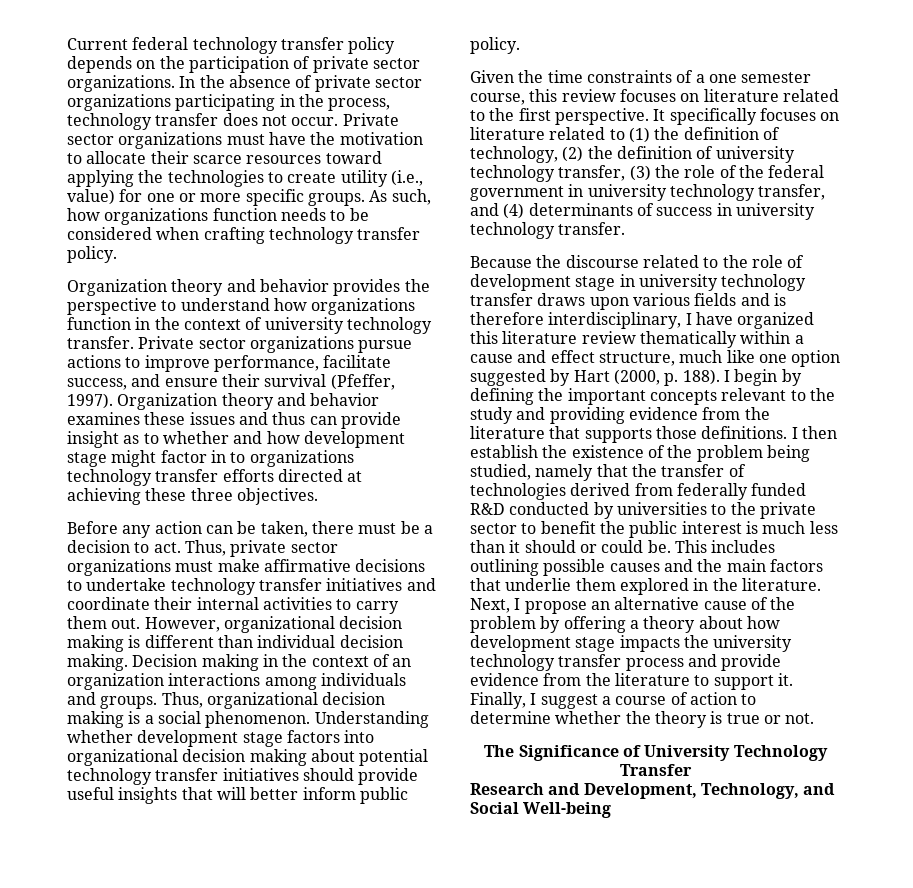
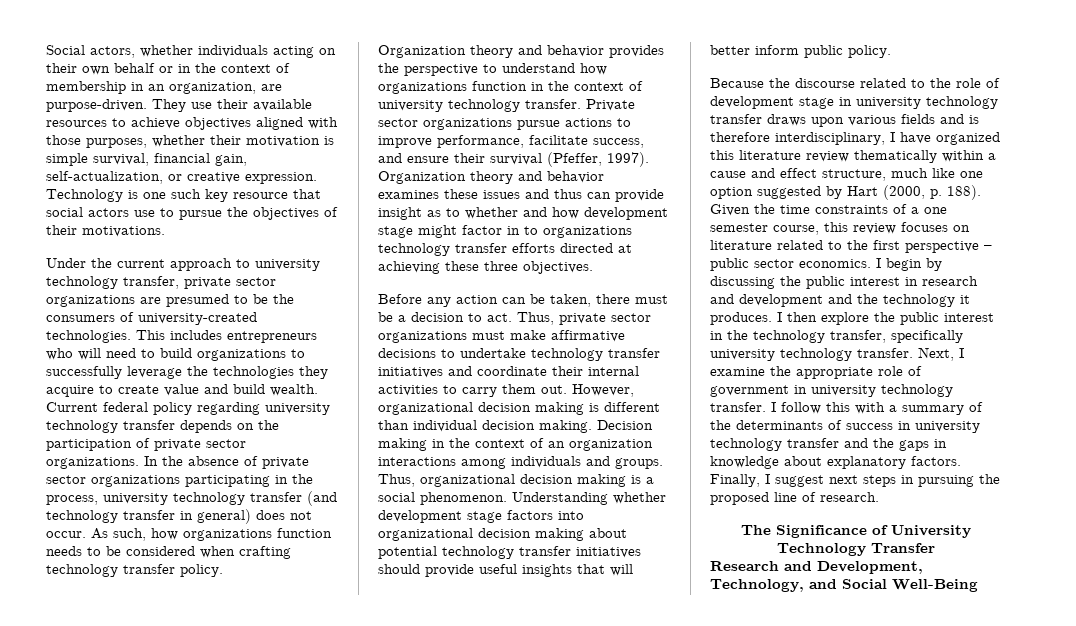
- Current federal technology transfer policy depends on the participation of private sector organizations.
+ Social actors, whether individuals acting on their own behalf or in the context of membership in an organization, are purpose-driven. They use their available resources to achieve objectives aligned with those purposes, whether their motivation is simple survival, financial gain, self-actualization, or creative expression. Technology is one such key resource that social actors use to pursue the objectives of their motivations.
+ Under the current approach to university technology transfer, private sector organizations are presumed to be the consumers of university-created technologies. This includes entrepreneurs who will need to build organizations to successfully leverage the technologies they acquire to create value and build wealth. Current federal policy regarding university technology transfer depends on the participation of private sector organizations.
- In the absence of private sector organizations participating in the process, technology transfer does not occur. Private sector organizations must have the motivation to allocate their scarce resources toward applying the technologies to create utility (i.e., value) for one or more specific groups.
+ In the absence of private sector organizations participating in the process, university technology transfer (and technology transfer in general) does not occur.
- Given the time constraints of a one semester course, this review focuses on literature related to the first perspective. It specifically focuses on literature related to (1) the definition of technology, (2) the definition of university technology transfer, (3) the role of the federal government in university technology transfer, and (4) determinants of success in university technology transfer.
- I begin by defining the important concepts relevant to the study and providing evidence from the literature that supports those definitions. I then establish the existence of the problem being studied, namely that the transfer of technologies derived from federally funded R&D conducted by universities to the private sector to benefit the public interest is much less than it should or could be. This includes outlining possible causes and the main factors that underlie them explored in the literature. Next, I propose an alternative cause of the problem by offering a theory about how development stage impacts the university technology transfer process and provide evidence from the literature to support it. Finally, I suggest a course of action to determine whether the theory is true or not.
+ Given the time constraints of a one semester course, this review focuses on literature related to the first perspective – public sector economics. I begin by discussing the public interest in research and development and the technology it produces. I then explore the public interest in the technology transfer, specifically university technology transfer. Next, I examine the appropriate role of government in university technology transfer. I follow this with a summary of the determinants of success in university technology transfer and the gaps in knowledge about explanatory factors. Finally, I suggest next steps in pursuing the proposed line of research.
- Research and Development, Technology, and Social Well-being
+ Research and Development, Technology, and Social Well-Being

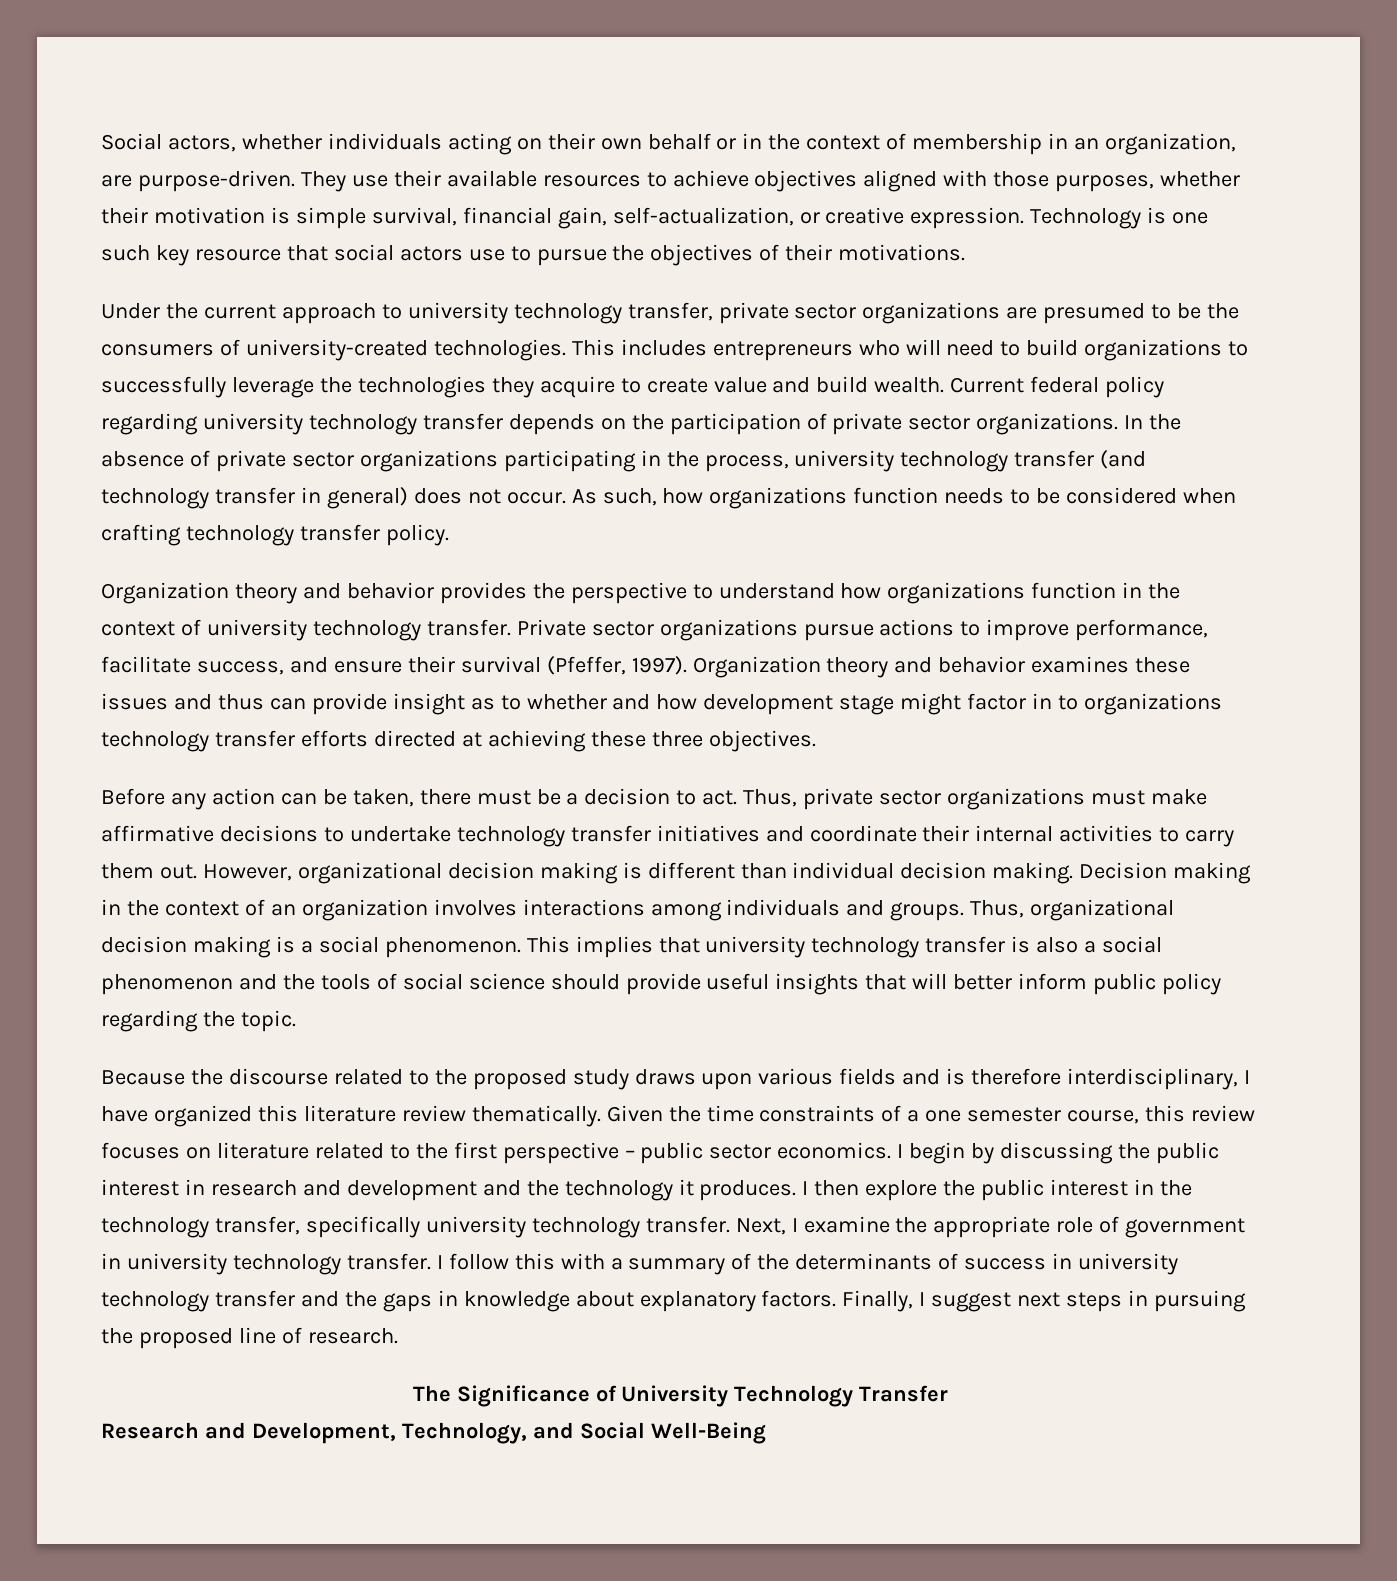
- Decision making in the context of an organization interactions among individuals and groups.
+ Decision making in the context of an organization involves interactions among individuals and groups.
- Understanding whether development stage factors into organizational decision making about potential technology transfer initiatives should provide useful insights that will better inform public policy.
+ This implies that university technology transfer is also a social phenomenon and the tools of social science should provide useful insights that will better inform public policy regarding the topic.
- Because the discourse related to the role of development stage in university technology transfer draws upon various fields and is therefore interdisciplinary, I have organized this literature review thematically within a cause and effect structure, much like one option suggested by Hart (2000, p. 188).
+ Because the discourse related to the proposed study draws upon various fields and is therefore interdisciplinary, I have organized this literature review thematically.

